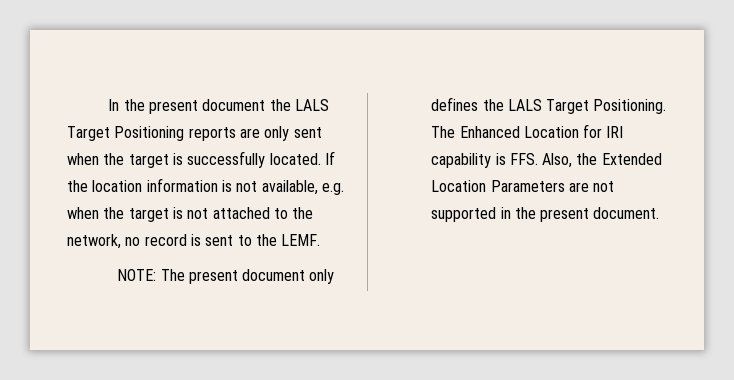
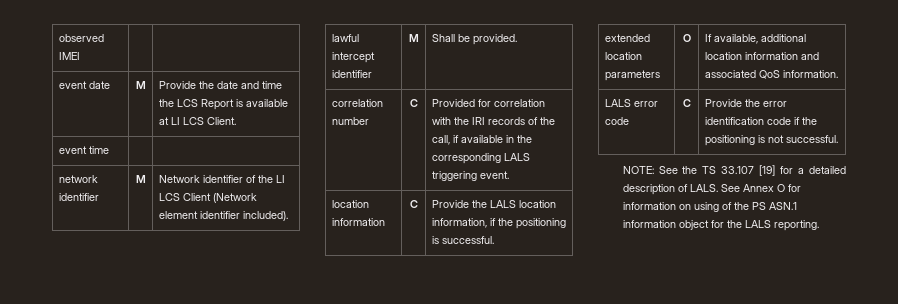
- In the present document the LALS Target Positioning reports are only sent when the target is successfully located. If the location information is not available, e.g. when the target is not attached to the network, no record is sent to the LEMF.
- NOTE: The present document only defines the LALS Target Positioning. The Enhanced Location for IRI capability is FFS. Also, the Extended Location Parameters are not supported in the present document.
+ observed IMEI | |
+ event date | M | Provide the date and time the LCS Report is available at LI LCS Client.
+ event time | |
+ network identifier | M | Network identifier of the LI LCS Client (Network element identifier included).
+ lawful intercept identifier | M | Shall be provided.
+ correlation number | C | Provided for correlation with the IRI records of the call, if available in the corresponding LALS triggering event.
+ location information | C | Provide the LALS location information, if the positioning is successful.
+ extended location parameters | O | If available, additional location information and associated QoS information.
+ LALS error code | C | Provide the error identification code if the positioning is not successful.
+ NOTE: See the TS 33.107 [19] for a detailed description of LALS. See Annex O for information on using of the PS ASN.1 information object for the LALS reporting.

